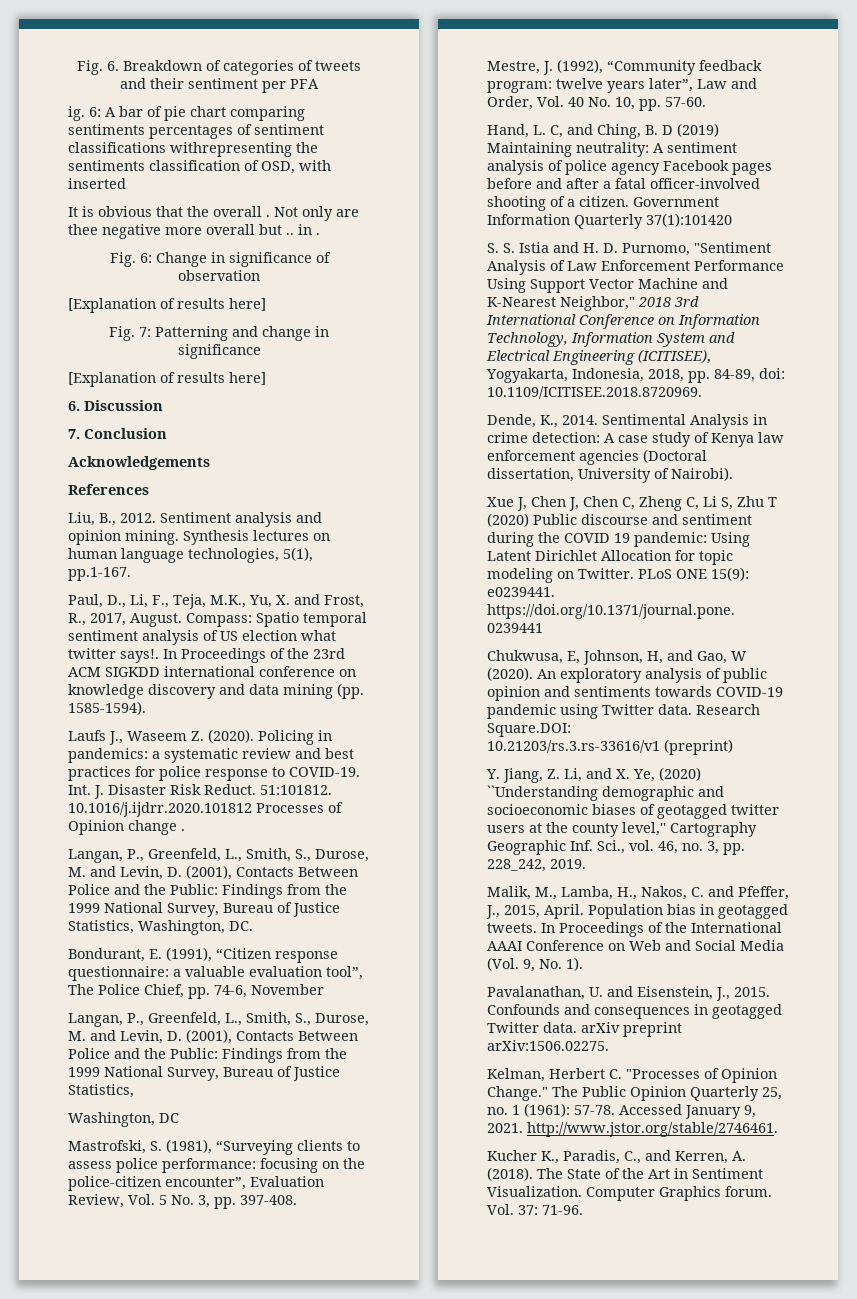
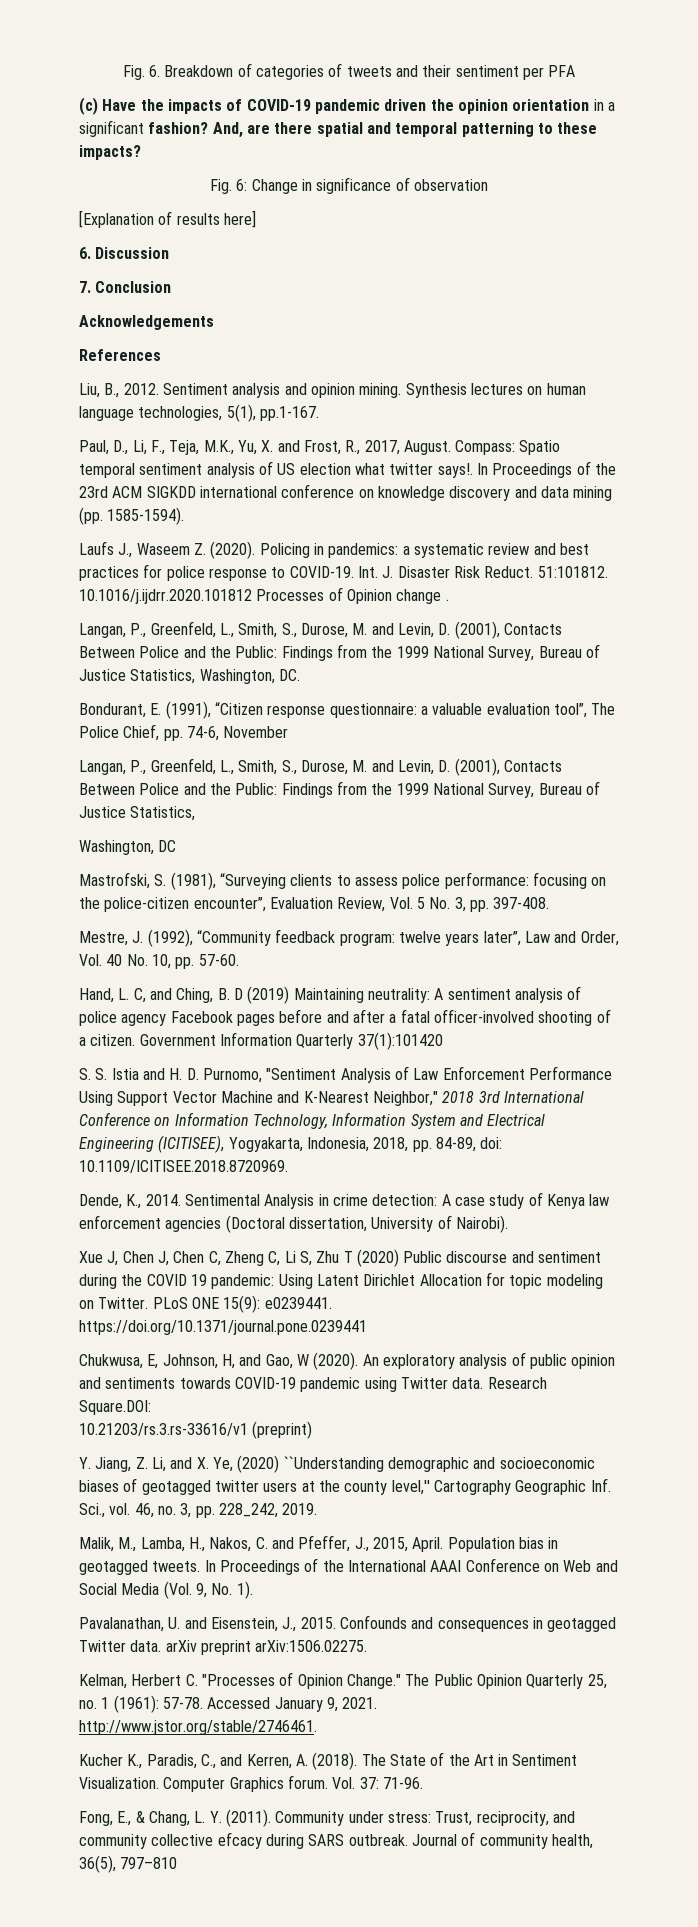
- ig. 6: A bar of pie chart comparing sentiments percentages of sentiment classifications withrepresenting the sentiments classification of OSD, with inserted
- It is obvious that the overall . Not only are thee negative more overall but .. in .
+ (c) Have the impacts of COVID-19 pandemic driven the opinion orientation in a significant fashion? And, are there spatial and temporal patterning to these impacts?
- Fig. 7: Patterning and change in significance
- [Explanation of results here]
+ Fong, E., & Chang, L. Y. (2011). Community under stress: Trust, reciprocity, and community collective efcacy during SARS outbreak. Journal of community health, 36(5), 797–810

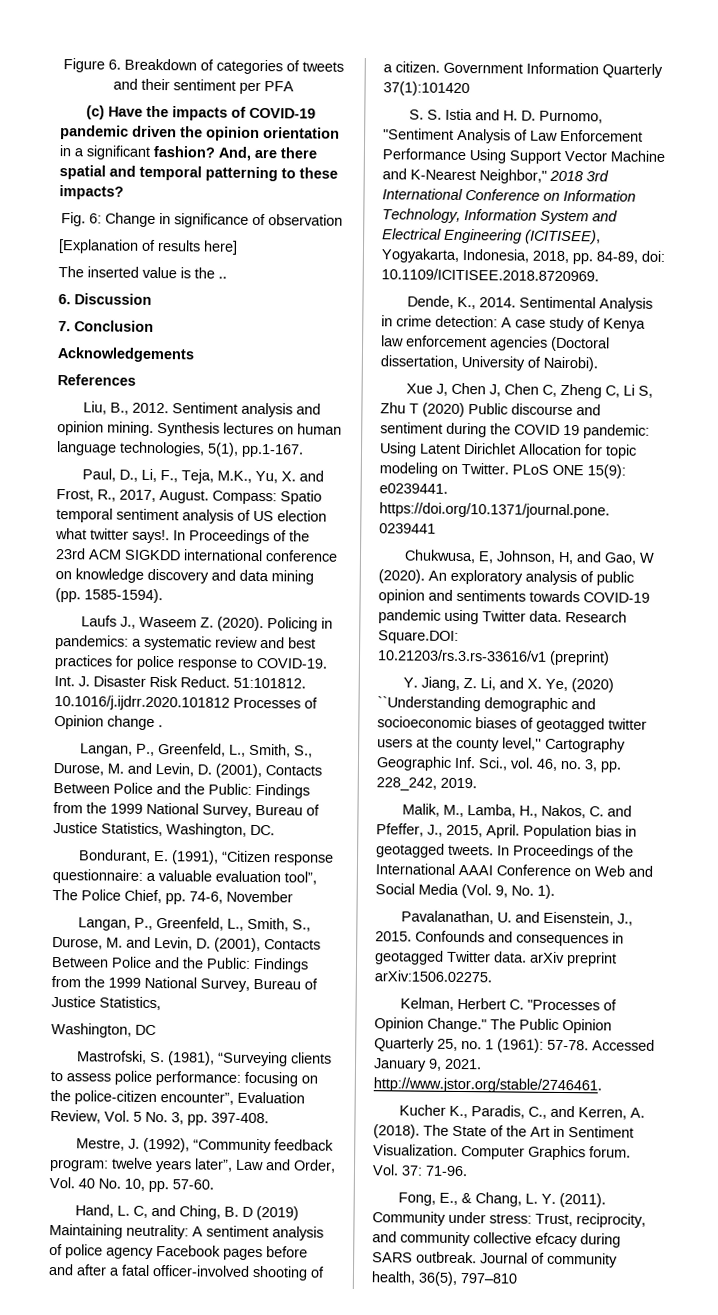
- Fig. 6. Breakdown of categories of tweets and their sentiment per PFA
+ Figure 6. Breakdown of categories of tweets and their sentiment per PFA
+ The inserted value is the ..

